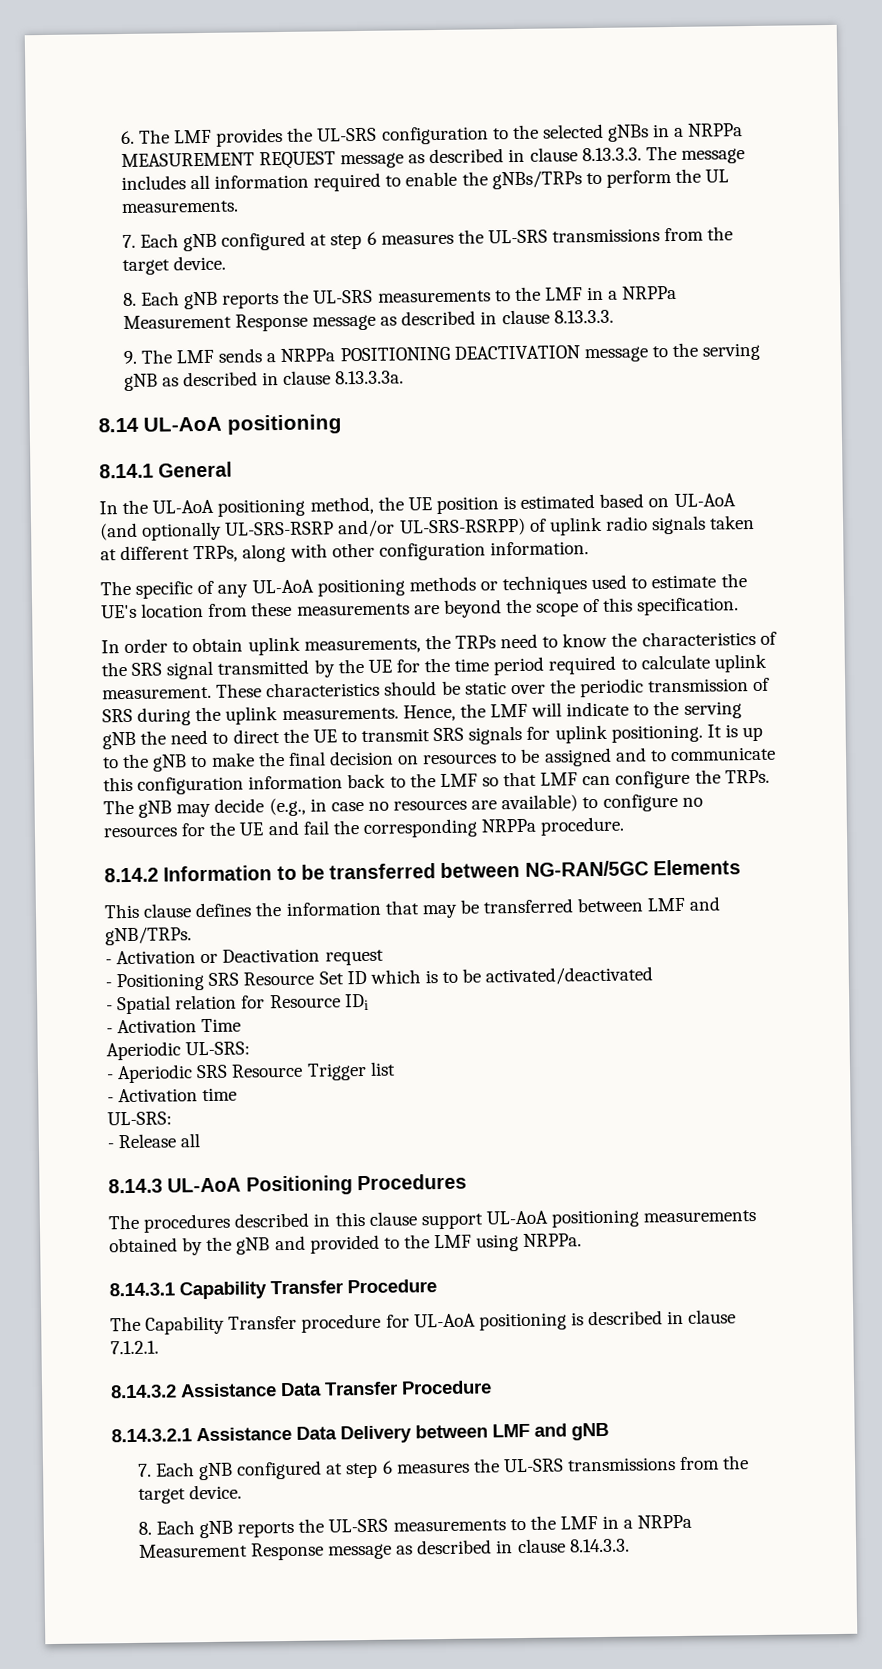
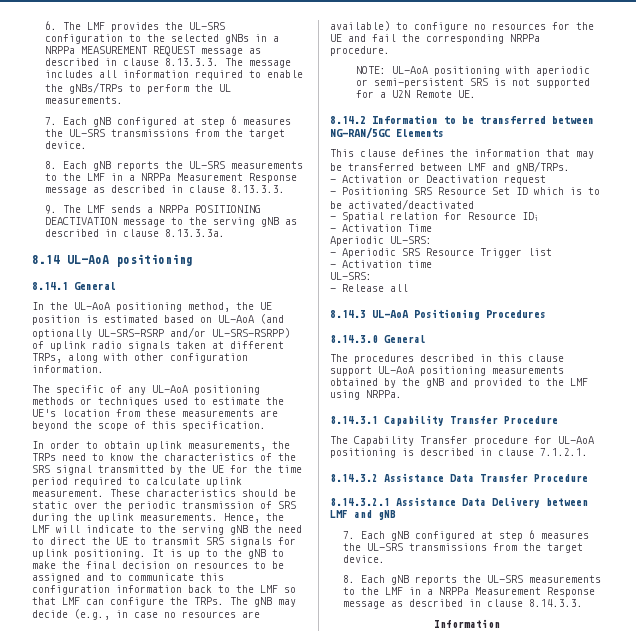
+ NOTE: UL-AoA positioning with aperiodic or semi-persistent SRS is not supported for a U2N Remote UE.
+ 8.14.3.0 General
  8. Each gNB reports the UL-SRS measurements to the LMF in a NRPPa Measurement Response message as described in clause 8.14.3.3.
+ Information

